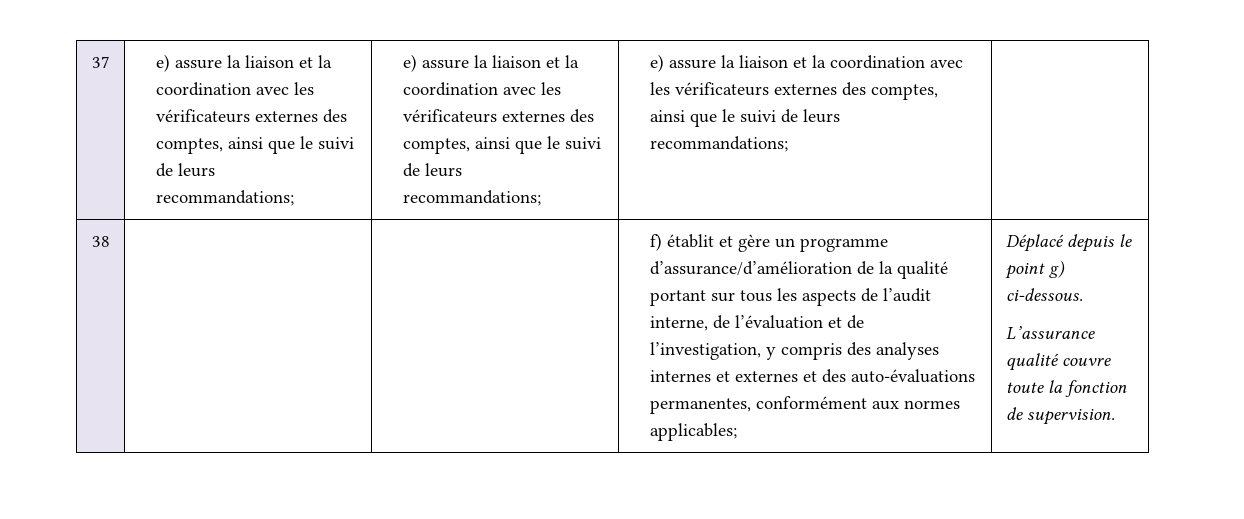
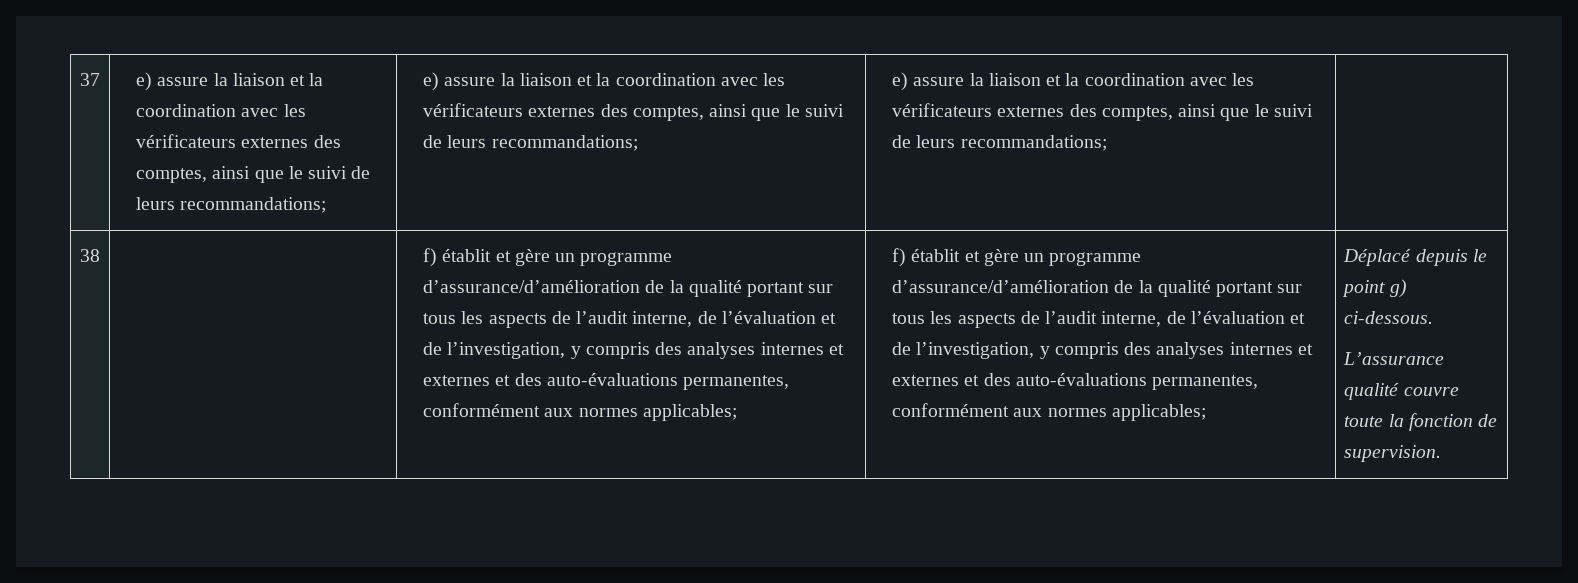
- 38
+ 38 | | f) établit et gère un programme d’assurance/d’amélioration de la qualité portant sur tous les aspects de l’audit interne, de l’évaluation et de l’investigation, y compris des analyses internes et externes et des auto-évaluations permanentes, conformément aux normes applicables;

